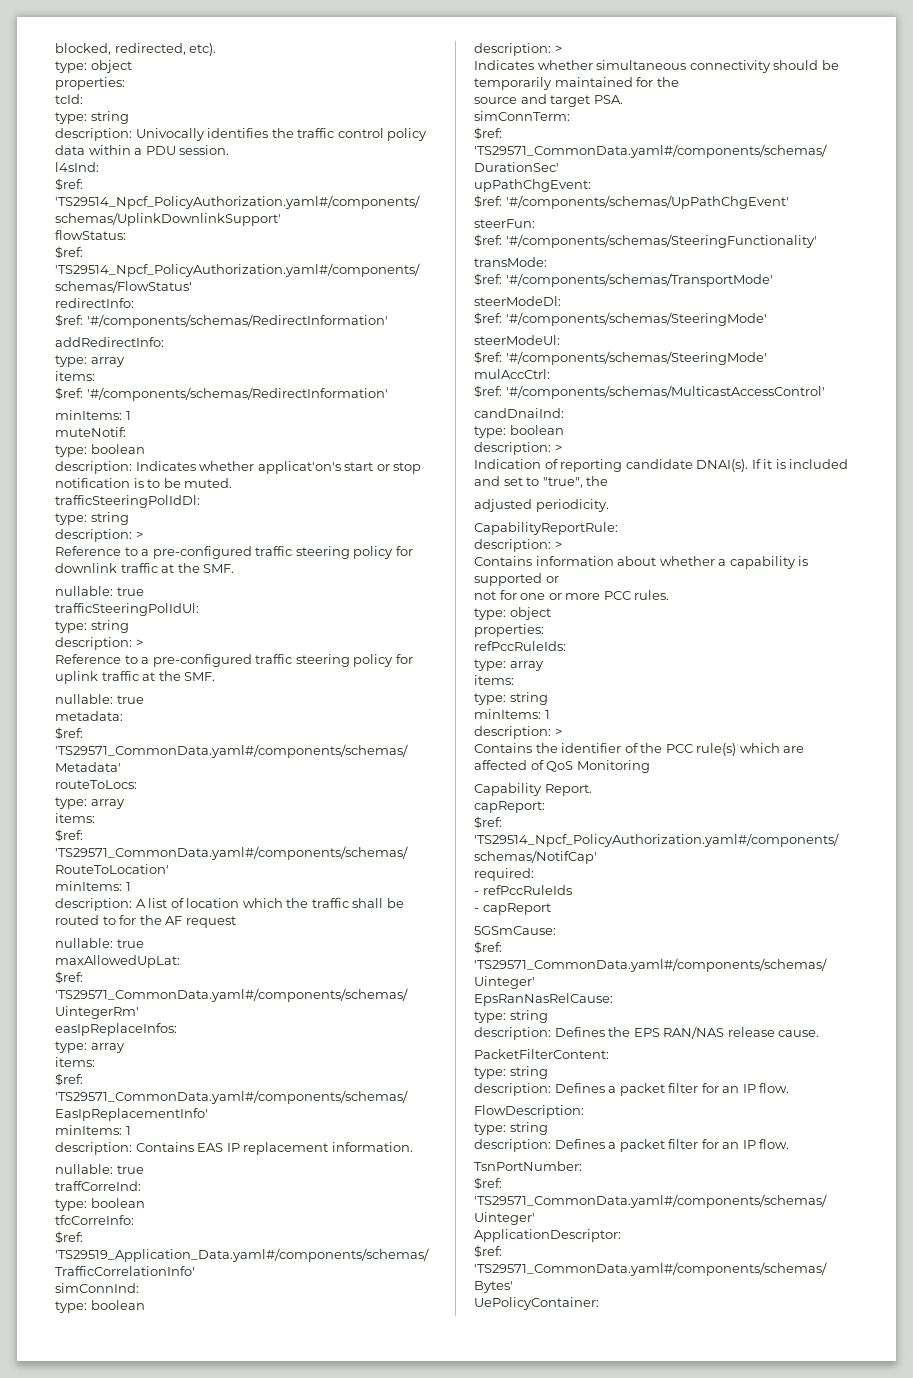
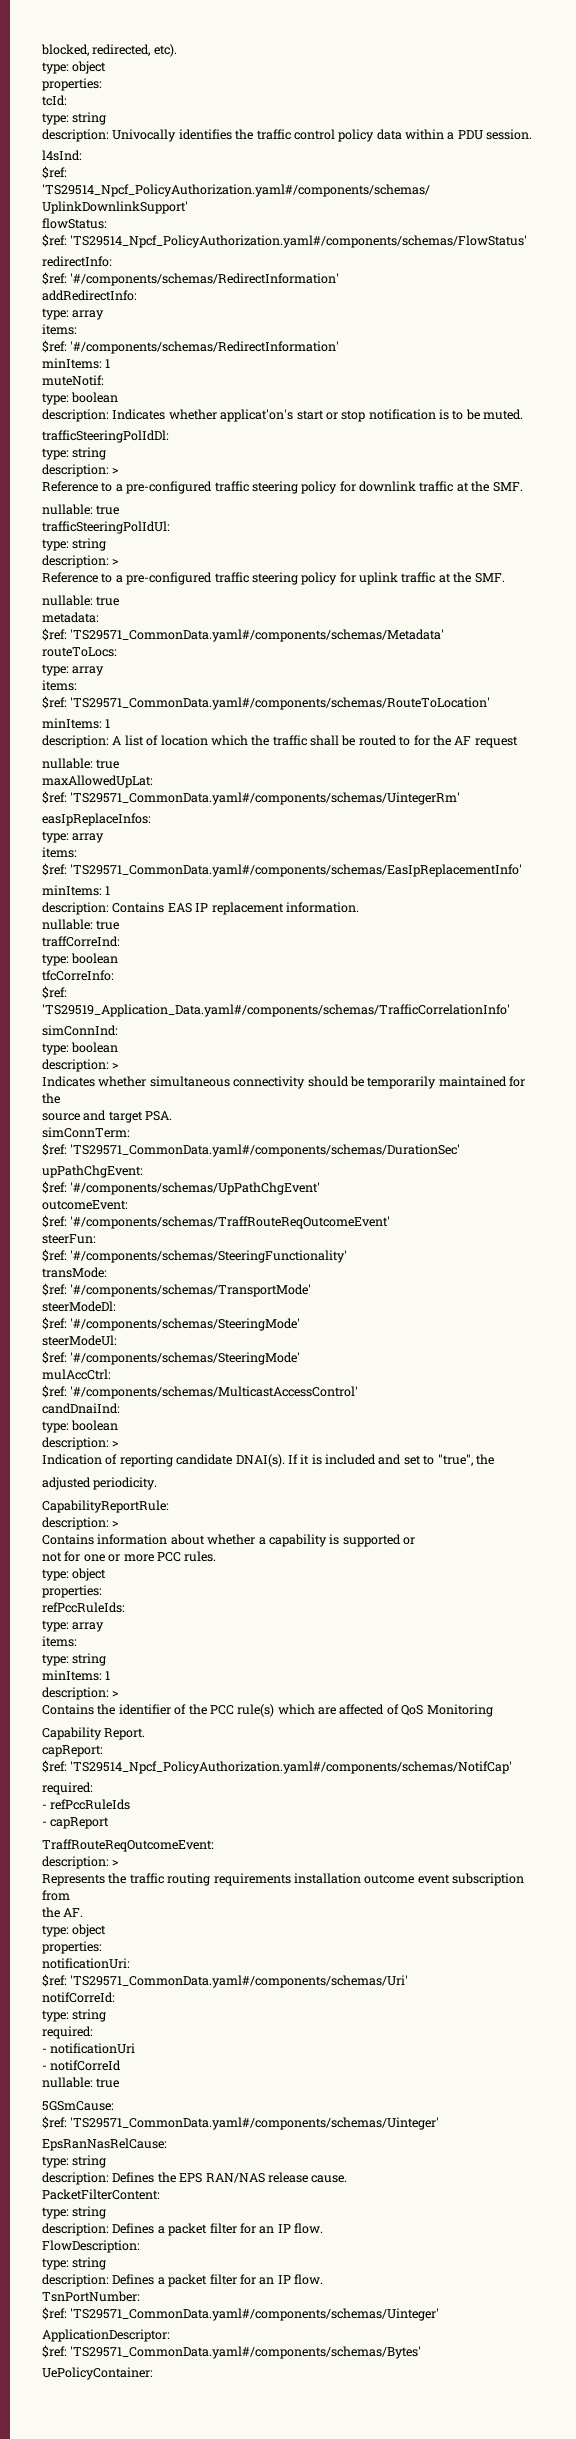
+ outcomeEvent:
+ $ref: '#/components/schemas/TraffRouteReqOutcomeEvent'
+ TraffRouteReqOutcomeEvent:
+ description: >
+ Represents the traffic routing requirements installation outcome event subscription from
+ the AF.
+ type: object
+ properties:
+ notificationUri:
+ $ref: 'TS29571_CommonData.yaml#/components/schemas/Uri'
+ notifCorreId:
+ type: string
+ required:
+ - notificationUri
+ - notifCorreId
+ nullable: true

